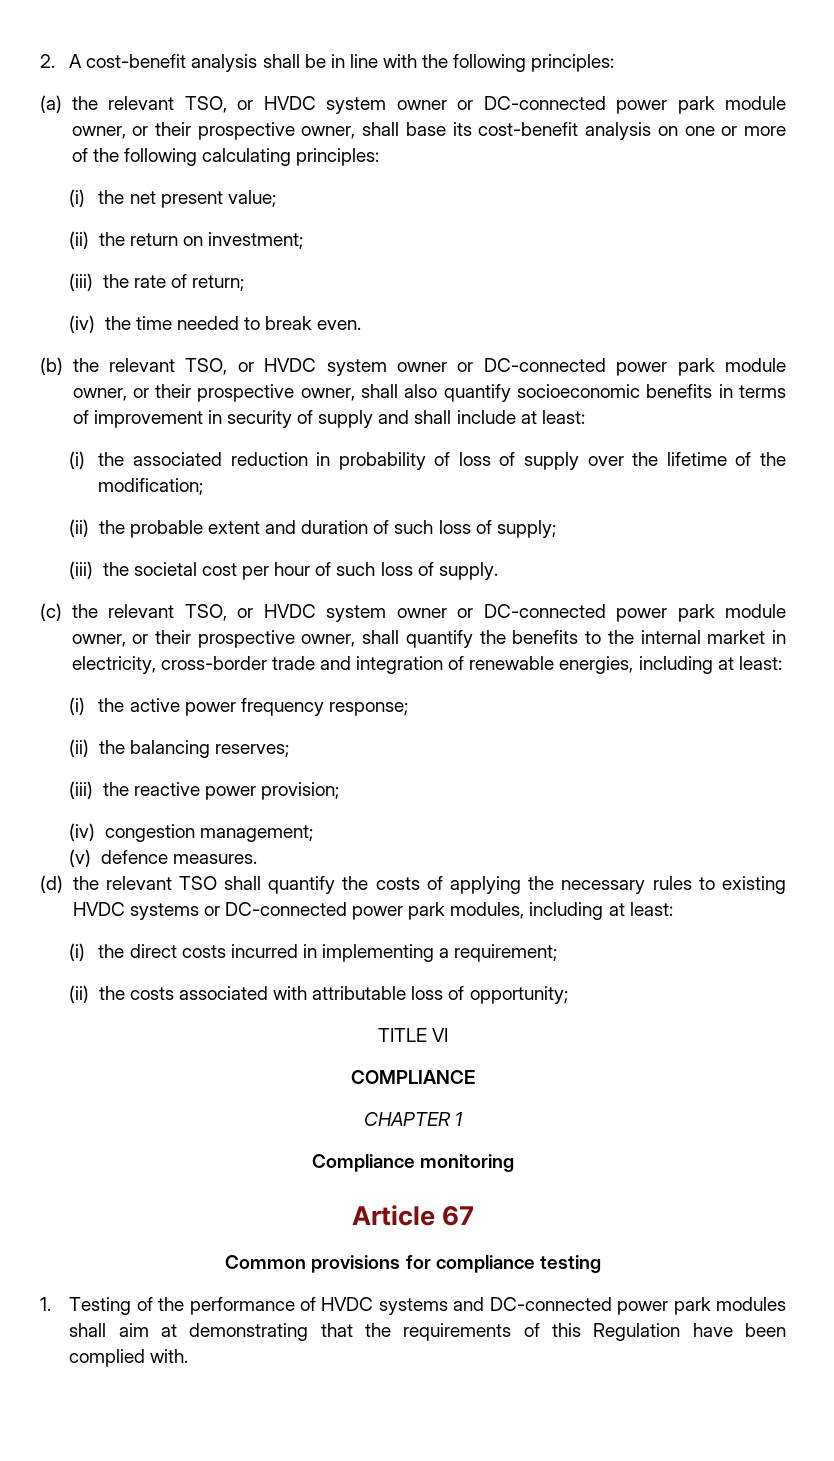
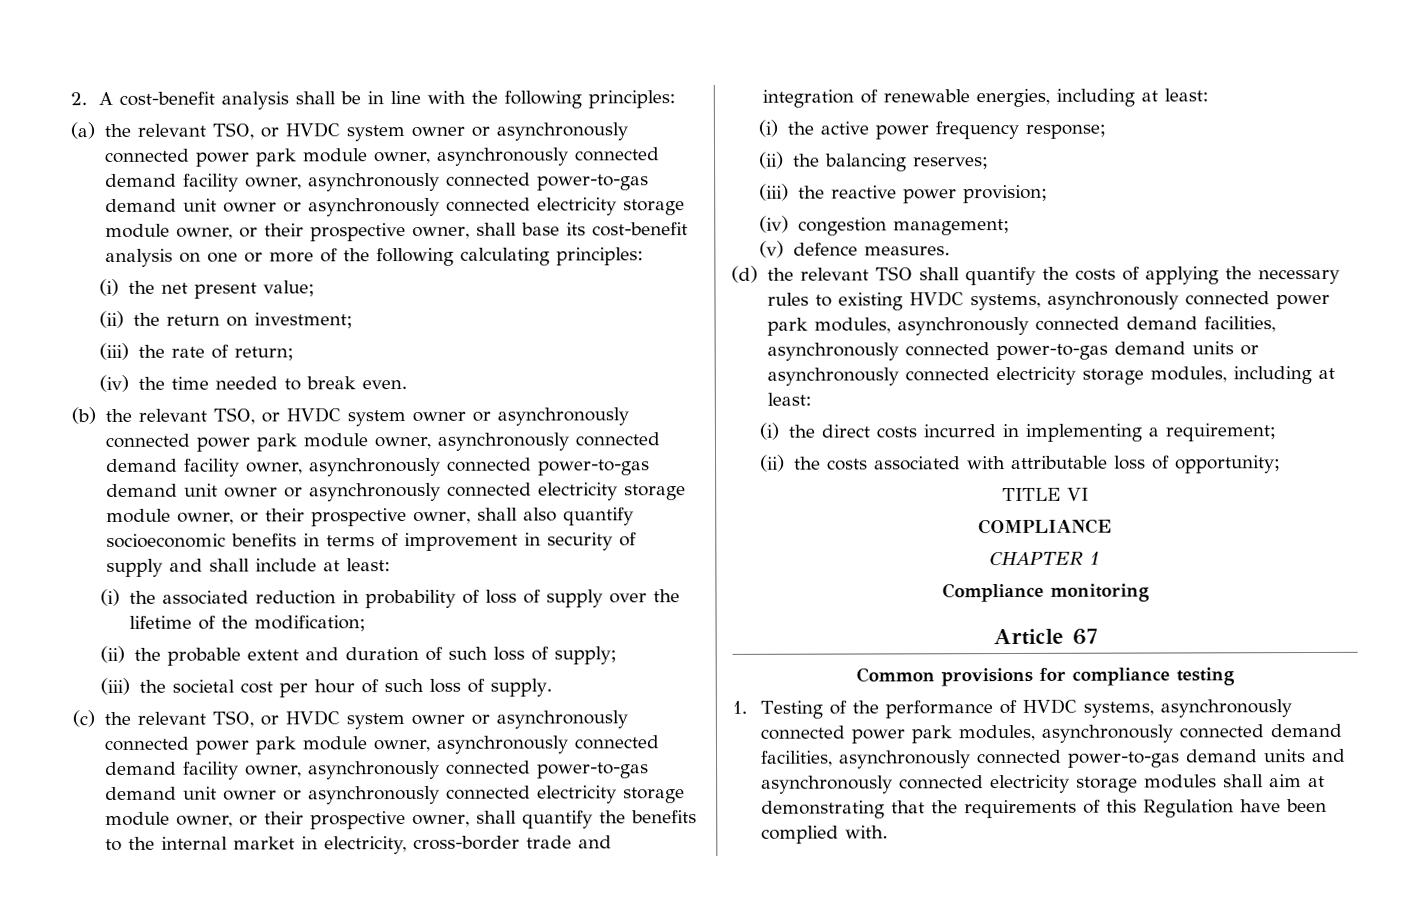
- (a) the relevant TSO, or HVDC system owner or DC-connected power park module owner, or their prospective owner, shall base its cost-benefit analysis on one or more of the following calculating principles:
+ (a) the relevant TSO, or HVDC system owner or asynchronously connected power park module owner, asynchronously connected demand facility owner, asynchronously connected power-to-gas demand unit owner or asynchronously connected electricity storage module owner, or their prospective owner, shall base its cost-benefit analysis on one or more of the following calculating principles:
- (b) the relevant TSO, or HVDC system owner or DC-connected power park module owner, or their prospective owner, shall also quantify socioeconomic benefits in terms of improvement in security of supply and shall include at least:
+ (b) the relevant TSO, or HVDC system owner or asynchronously connected power park module owner, asynchronously connected demand facility owner, asynchronously connected power-to-gas demand unit owner or asynchronously connected electricity storage module owner, or their prospective owner, shall also quantify socioeconomic benefits in terms of improvement in security of supply and shall include at least:
- (c) the relevant TSO, or HVDC system owner or DC-connected power park module owner, or their prospective owner, shall quantify the benefits to the internal market in electricity, cross-border trade and integration of renewable energies, including at least:
+ (c) the relevant TSO, or HVDC system owner or asynchronously connected power park module owner, asynchronously connected demand facility owner, asynchronously connected power-to-gas demand unit owner or asynchronously connected electricity storage module owner, or their prospective owner, shall quantify the benefits to the internal market in electricity, cross-border trade and integration of renewable energies, including at least:
- (d) the relevant TSO shall quantify the costs of applying the necessary rules to existing HVDC systems or DC-connected power park modules, including at least:
+ (d) the relevant TSO shall quantify the costs of applying the necessary rules to existing HVDC systems, asynchronously connected power park modules, asynchronously connected demand facilities, asynchronously connected power-to-gas demand units or asynchronously connected electricity storage modules, including at least:
- 1. Testing of the performance of HVDC systems and DC-connected power park modules shall aim at demonstrating that the requirements of this Regulation have been complied with.
+ 1. Testing of the performance of HVDC systems, asynchronously connected power park modules, asynchronously connected demand facilities, asynchronously connected power-to-gas demand units and asynchronously connected electricity storage modules shall aim at demonstrating that the requirements of this Regulation have been complied with.

